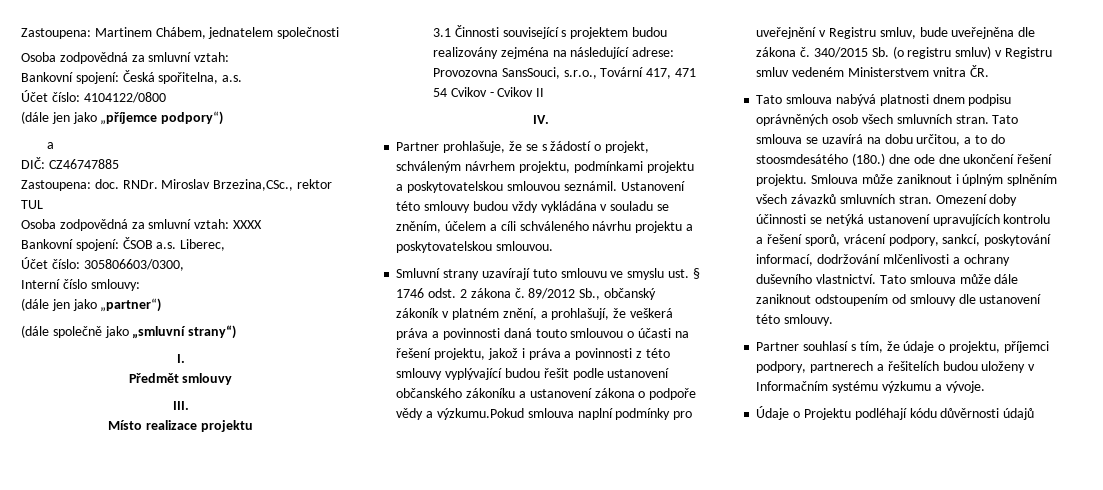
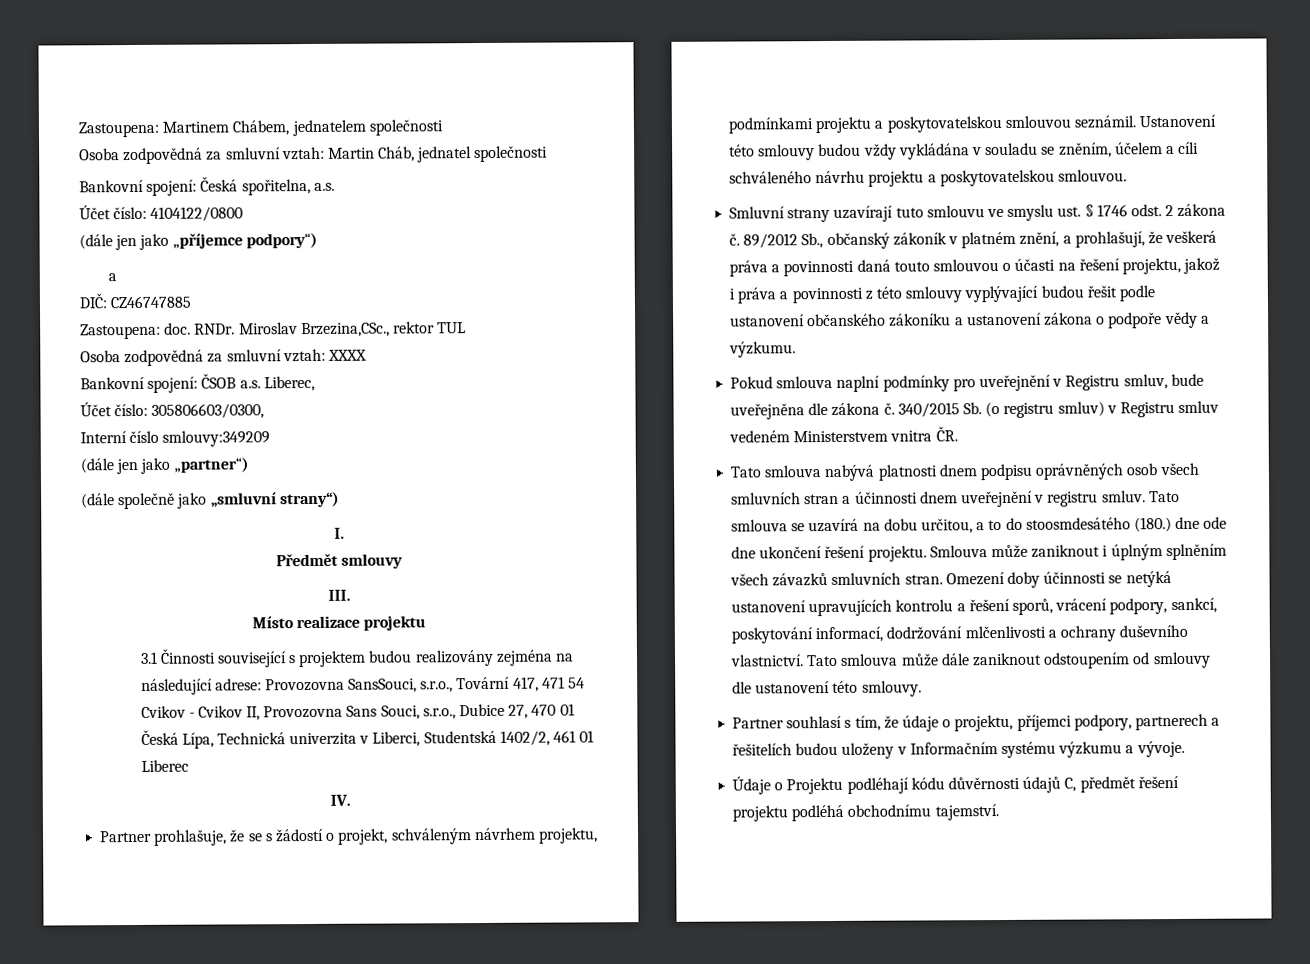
  Zastoupena: Martinem Chábem, jednatelem společnosti
- Osoba zodpovědná za smluvní vztah:
+ Osoba zodpovědná za smluvní vztah: Martin Cháb, jednatel společnosti
- Interní číslo smlouvy:
+ Interní číslo smlouvy:349209
- 3.1 Činnosti související s projektem budou realizovány zejména na následující adrese: Provozovna SansSouci, s.r.o., Tovární 417, 471 54 Cvikov - Cvikov II
+ 3.1 Činnosti související s projektem budou realizovány zejména na následující adrese: Provozovna SansSouci, s.r.o., Tovární 417, 471 54 Cvikov - Cvikov II, Provozovna Sans Souci, s.r.o., Dubice 27, 470 01 Česká Lípa, Technická univerzita v Liberci, Studentská 1402/2, 461 01 Liberec
- 89/2012 Sb., občanský zákoník v platném znění, a prohlašují, že veškerá práva a povinnosti daná touto smlouvou o účasti na řešení projektu, jakož i práva a povinnosti z této smlouvy vyplývající budou řešit podle ustanovení občanského zákoníku a ustanovení zákona o podpoře vědy a výzkumu.Pokud smlouva naplní podmínky pro uveřejnění v Registru smluv, bude uveřejněna dle zákona č.
+ 89/2012 Sb., občanský zákoník v platném znění, a prohlašují, že veškerá práva a povinnosti daná touto smlouvou o účasti na řešení projektu, jakož i práva a povinnosti z této smlouvy vyplývající budou řešit podle ustanovení občanského zákoníku a ustanovení zákona o podpoře vědy a výzkumu.
+ Pokud smlouva naplní podmínky pro uveřejnění v Registru smluv, bude uveřejněna dle zákona č.
- Tato smlouva nabývá platnosti dnem podpisu oprávněných osob všech smluvních stran.
+ Tato smlouva nabývá platnosti dnem podpisu oprávněných osob všech smluvních stran a účinnosti dnem uveřejnění v registru smluv.
- Údaje o Projektu podléhají kódu důvěrnosti údajů
+ Údaje o Projektu podléhají kódu důvěrnosti údajů C, předmět řešení projektu podléhá obchodnímu tajemství.

